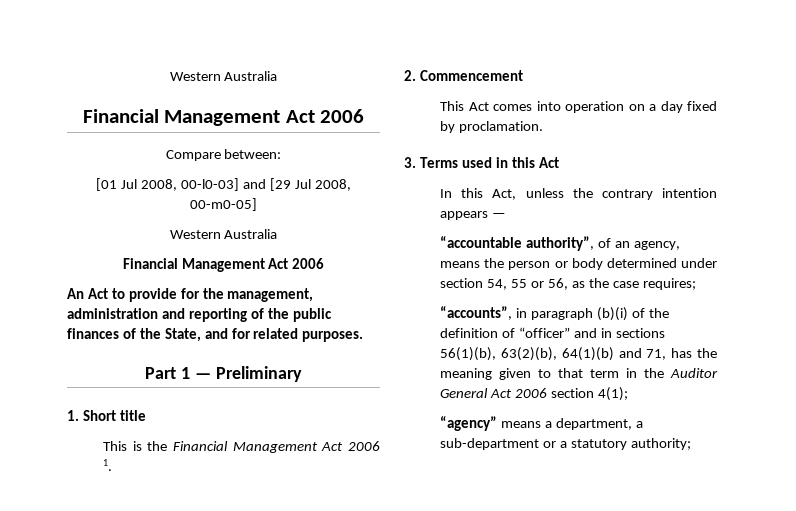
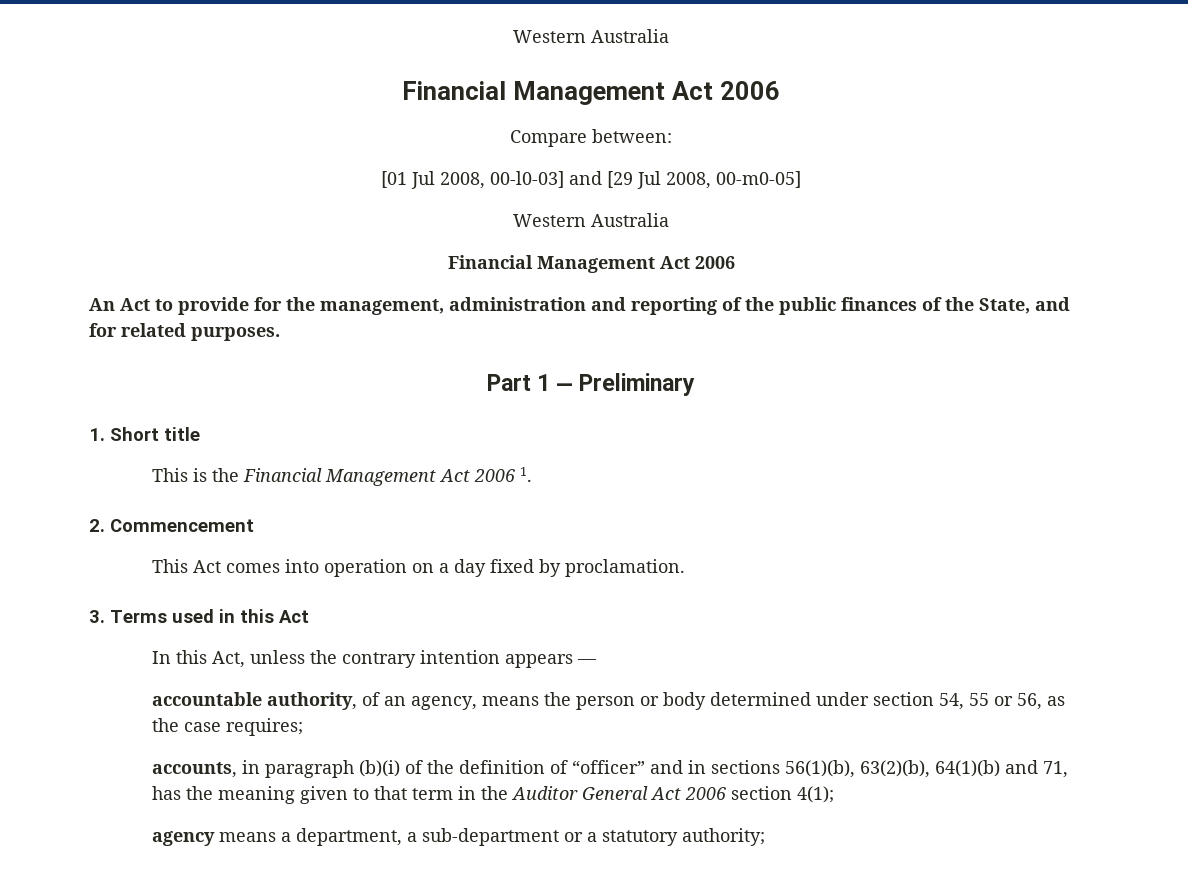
- “accountable authority”, of an agency, means the person or body determined under section 54, 55 or 56, as the case requires;
+ accountable authority, of an agency, means the person or body determined under section 54, 55 or 56, as the case requires;
- “accounts”, in paragraph (b)(i) of the definition of “officer” and in sections 56(1)(b), 63(2)(b), 64(1)(b) and 71, has the meaning given to that term in the Auditor General Act 2006 section 4(1);
+ accounts, in paragraph (b)(i) of the definition of “officer” and in sections 56(1)(b), 63(2)(b), 64(1)(b) and 71, has the meaning given to that term in the Auditor General Act 2006 section 4(1);
- “agency” means a department, a sub-department or a statutory authority;
+ agency means a department, a sub-department or a statutory authority;

